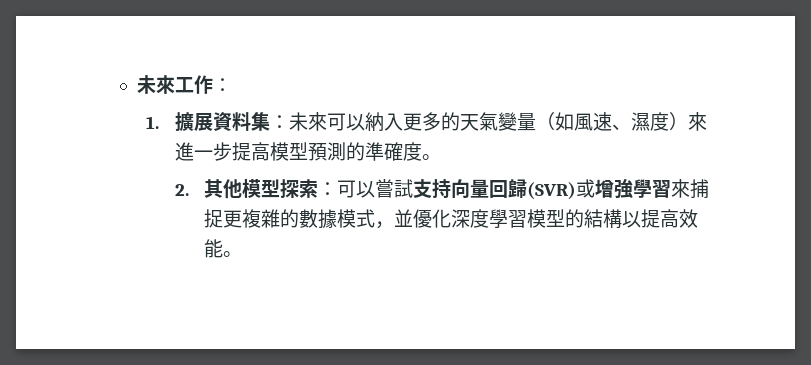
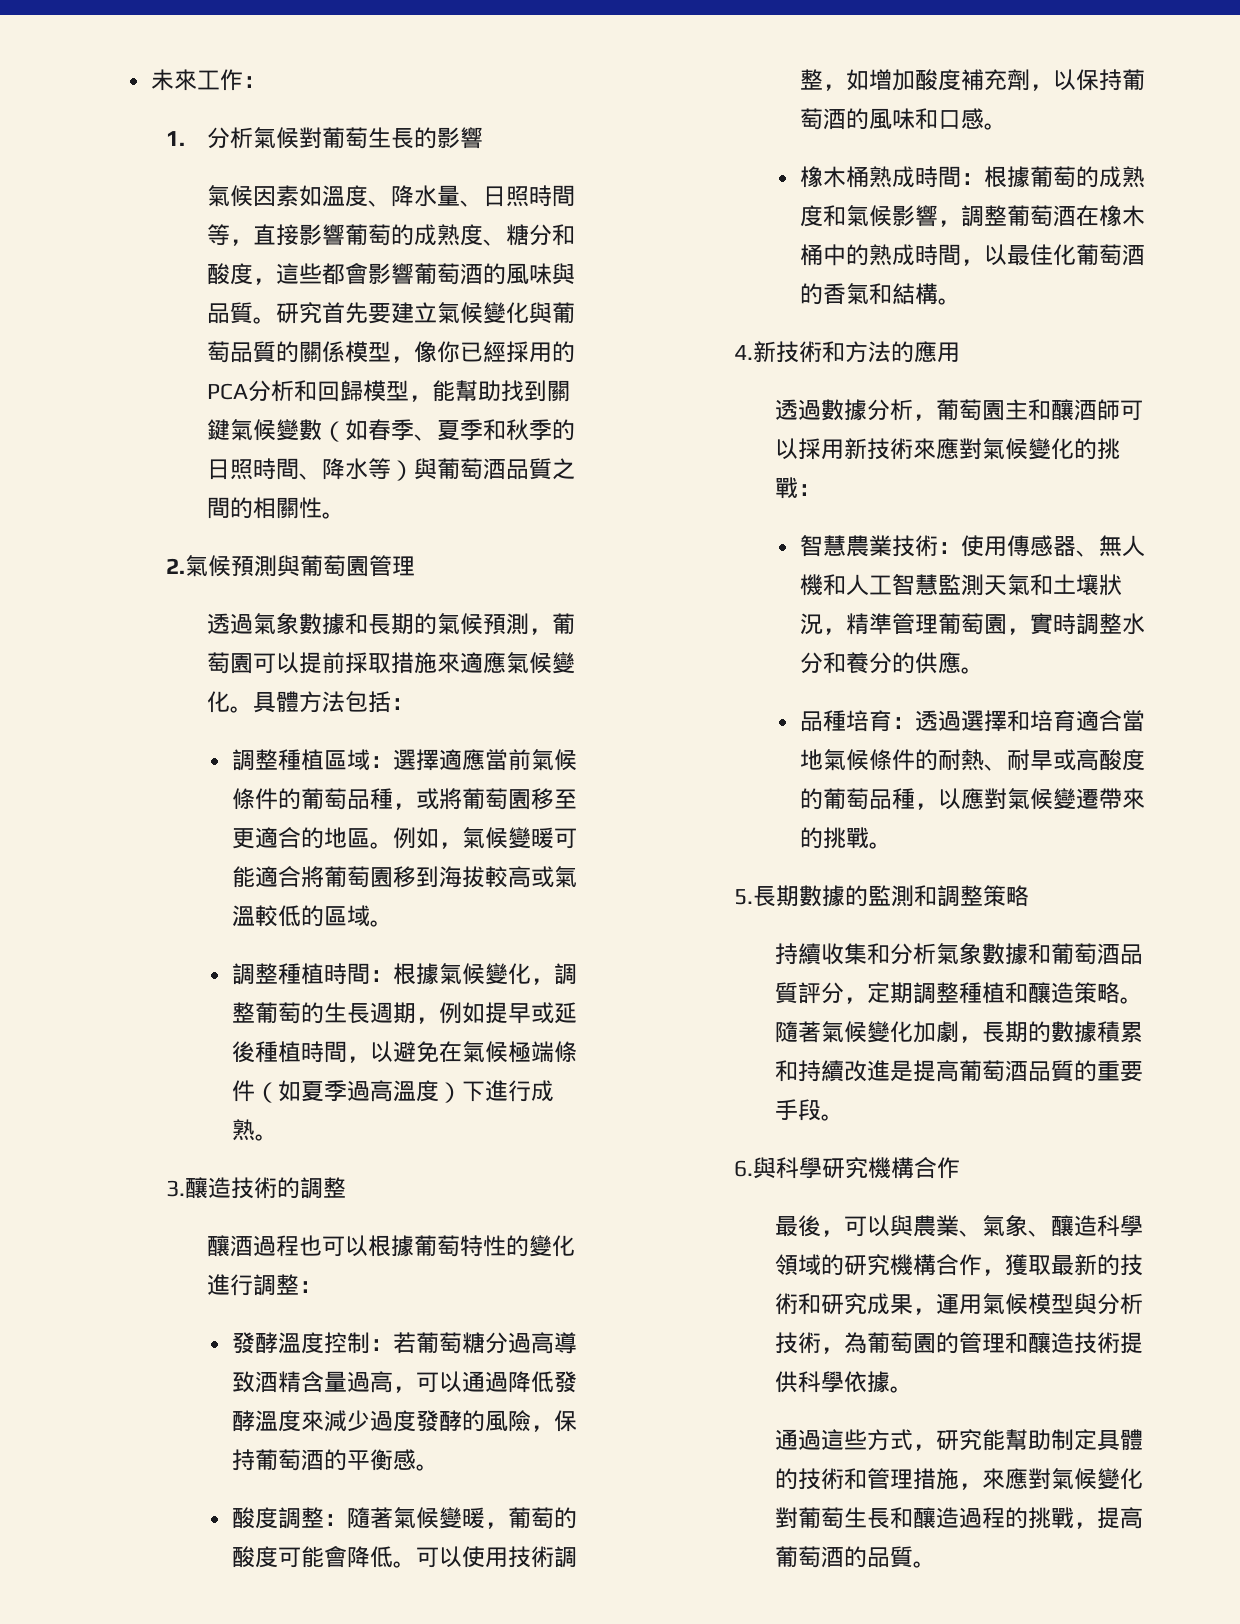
- 1.擴展資料集：未來可以納入更多的天氣變量（如風速、濕度）來進一步提高模型預測的準確度。
- 2.其他模型探索：可以嘗試支持向量回歸(SVR)或增強學習來捕捉更複雜的數據模式，並優化深度學習模型的結構以提高效能。
+ 1.分析氣候對葡萄生長的影響
+ 氣候因素如溫度、降水量、日照時間等，直接影響葡萄的成熟度、糖分和酸度，這些都會影響葡萄酒的風味與品質。研究首先要建立氣候變化與葡萄品質的關係模型，像你已經採用的PCA分析和回歸模型，能幫助找到關鍵氣候變數（如春季、夏季和秋季的日照時間、降水等）與葡萄酒品質之間的相關性。
+ 2.氣候預測與葡萄園管理
+ 透過氣象數據和長期的氣候預測，葡萄園可以提前採取措施來適應氣候變化。具體方法包括：
+ 調整種植區域：選擇適應當前氣候條件的葡萄品種，或將葡萄園移至更適合的地區。例如，氣候變暖可能適合將葡萄園移到海拔較高或氣溫較低的區域。
+ 調整種植時間：根據氣候變化，調整葡萄的生長週期，例如提早或延後種植時間，以避免在氣候極端條件（如夏季過高溫度）下進行成熟。
+ 3.釀造技術的調整
+ 釀酒過程也可以根據葡萄特性的變化進行調整：
+ 發酵溫度控制：若葡萄糖分過高導致酒精含量過高，可以通過降低發酵溫度來減少過度發酵的風險，保持葡萄酒的平衡感。
+ 酸度調整：隨著氣候變暖，葡萄的酸度可能會降低。可以使用技術調整，如增加酸度補充劑，以保持葡萄酒的風味和口感。
+ 橡木桶熟成時間：根據葡萄的成熟度和氣候影響，調整葡萄酒在橡木桶中的熟成時間，以最佳化葡萄酒的香氣和結構。
+ 4.新技術和方法的應用
+ 透過數據分析，葡萄園主和釀酒師可以採用新技術來應對氣候變化的挑戰：
+ 智慧農業技術：使用傳感器、無人機和人工智慧監測天氣和土壤狀況，精準管理葡萄園，實時調整水分和養分的供應。
+ 品種培育：透過選擇和培育適合當地氣候條件的耐熱、耐旱或高酸度的葡萄品種，以應對氣候變遷帶來的挑戰。
+ 5.長期數據的監測和調整策略
+ 持續收集和分析氣象數據和葡萄酒品質評分，定期調整種植和釀造策略。隨著氣候變化加劇，長期的數據積累和持續改進是提高葡萄酒品質的重要手段。
+ 6.與科學研究機構合作
+ 最後，可以與農業、氣象、釀造科學領域的研究機構合作，獲取最新的技術和研究成果，運用氣候模型與分析技術，為葡萄園的管理和釀造技術提供科學依據。
+ 通過這些方式，研究能幫助制定具體的技術和管理措施，來應對氣候變化對葡萄生長和釀造過程的挑戰，提高葡萄酒的品質。

